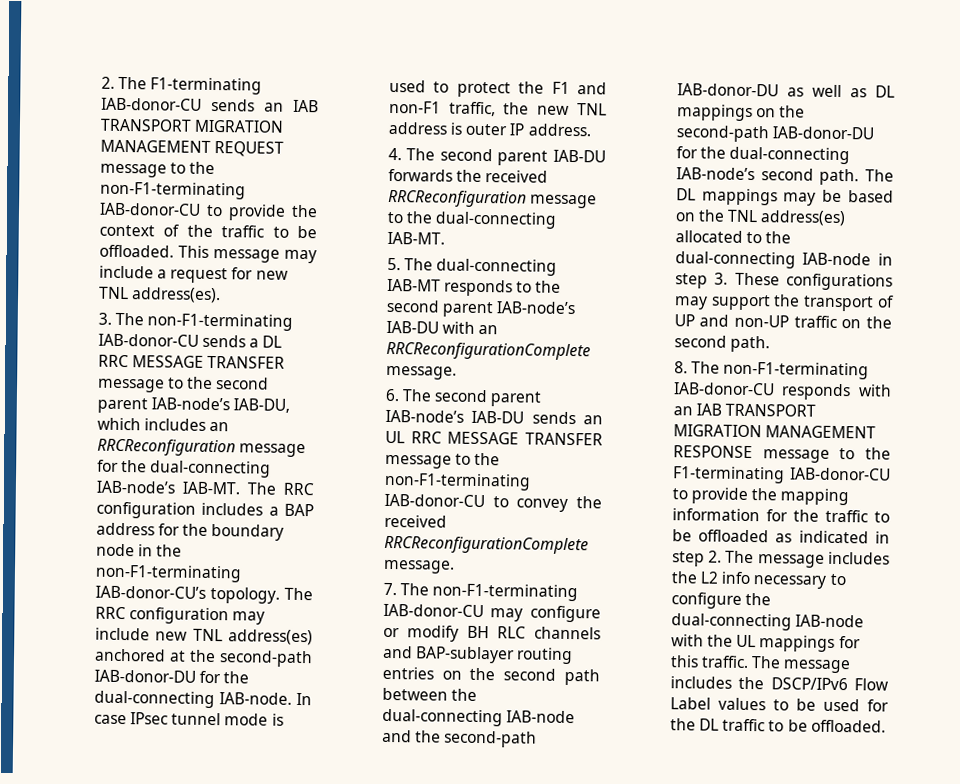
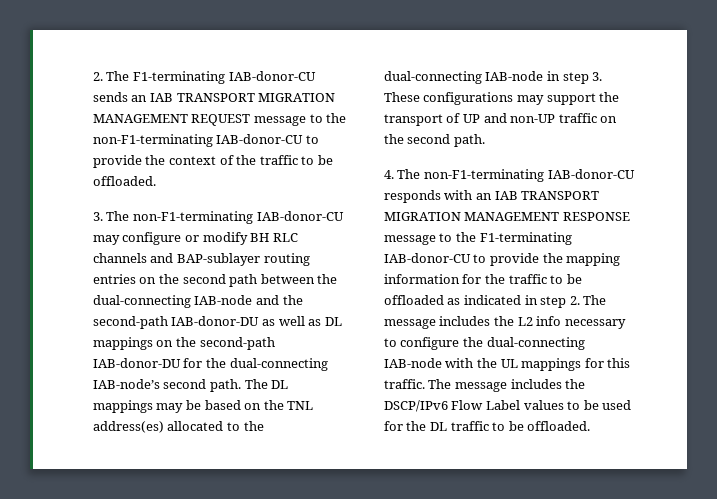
- 2. The F1-terminating IAB-donor-CU sends an IAB TRANSPORT MIGRATION MANAGEMENT REQUEST message to the non-F1-terminating IAB-donor-CU to provide the context of the traffic to be offloaded. This message may include a request for new TNL address(es).
- 3. The non-F1-terminating IAB-donor-CU sends a DL RRC MESSAGE TRANSFER message to the second parent IAB-node’s IAB-DU, which includes an RRCReconfiguration message for the dual-connecting IAB-node’s IAB-MT. The RRC configuration includes a BAP address for the boundary node in the non-F1-terminating IAB-donor-CU’s topology. The RRC configuration may include new TNL address(es) anchored at the second-path IAB-donor-DU for the dual-connecting IAB-node. In case IPsec tunnel mode is used to protect the F1 and non-F1 traffic, the new TNL address is outer IP address.
- 4. The second parent IAB-DU forwards the received RRCReconfiguration message to the dual-connecting IAB-MT.
- 5. The dual-connecting IAB-MT responds to the second parent IAB-node’s IAB-DU with an RRCReconfigurationComplete message.
- 6. The second parent IAB-node’s IAB-DU sends an UL RRC MESSAGE TRANSFER message to the non-F1-terminating IAB-donor-CU to convey the received RRCReconfigurationComplete message.
- 7. The non-F1-terminating IAB-donor-CU may configure or modify BH RLC channels and BAP-sublayer routing entries on the second path between the dual-connecting IAB-node and the second-path IAB-donor-DU as well as DL mappings on the second-path IAB-donor-DU for the dual-connecting IAB-node’s second path.
+ 2. The F1-terminating IAB-donor-CU sends an IAB TRANSPORT MIGRATION MANAGEMENT REQUEST message to the non-F1-terminating IAB-donor-CU to provide the context of the traffic to be offloaded.
+ 3. The non-F1-terminating IAB-donor-CU may configure or modify BH RLC channels and BAP-sublayer routing entries on the second path between the dual-connecting IAB-node and the second-path IAB-donor-DU as well as DL mappings on the second-path IAB-donor-DU for the dual-connecting IAB-node’s second path.
- 8. The non-F1-terminating IAB-donor-CU responds with an IAB TRANSPORT MIGRATION MANAGEMENT RESPONSE message to the F1-terminating IAB-donor-CU to provide the mapping information for the traffic to be offloaded as indicated in step 2. The message includes the L2 info necessary to configure the dual-connecting IAB-node with the UL mappings for this traffic.
+ 4. The non-F1-terminating IAB-donor-CU responds with an IAB TRANSPORT MIGRATION MANAGEMENT RESPONSE message to the F1-terminating IAB-donor-CU to provide the mapping information for the traffic to be offloaded as indicated in step 2. The message includes the L2 info necessary to configure the dual-connecting IAB-node with the UL mappings for this traffic.

